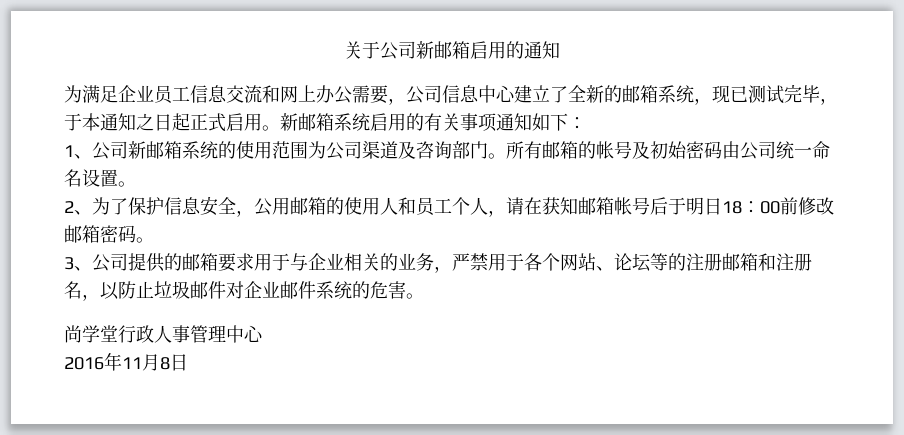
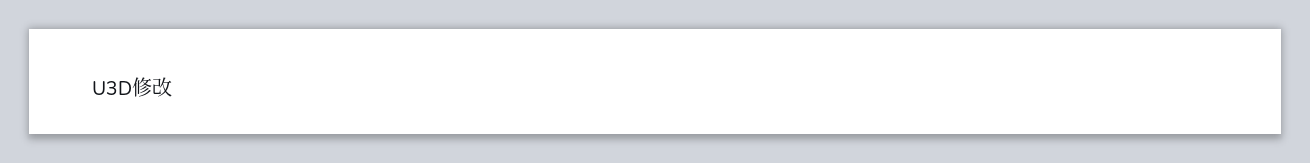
- 关于公司新邮箱启用的通知
- 为满足企业员工信息交流和网上办公需要，公司信息中心建立了全新的邮箱系统，现已测试完毕，于本通知之日起正式启用。新邮箱系统启用的有关事项通知如下：
- 1、公司新邮箱系统的使用范围为公司渠道及咨询部门。所有邮箱的帐号及初始密码由公司统一命名设置。
- 2、为了保护信息安全，公用邮箱的使用人和员工个人，请在获知邮箱帐号后于明日18：00前修改邮箱密码。
- 3、公司提供的邮箱要求用于与企业相关的业务，严禁用于各个网站、论坛等的注册邮箱和注册名，以防止垃圾邮件对企业邮件系统的危害。
- 尚学堂行政人事管理中心
- 2016年11月8日
+ U3D修改

